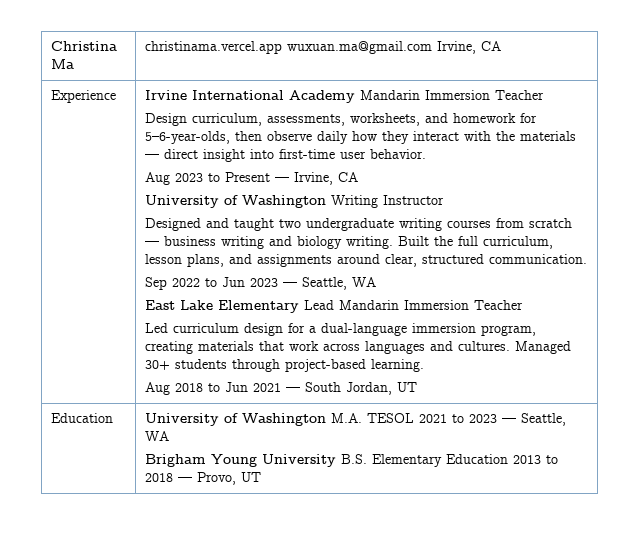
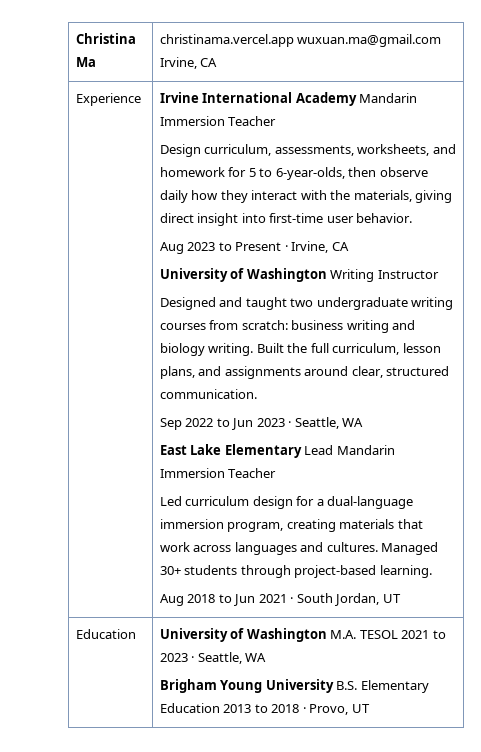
- Design curriculum, assessments, worksheets, and homework for 5–6-year-olds, then observe daily how they interact with the materials — direct insight into first-time user behavior.
+ Design curriculum, assessments, worksheets, and homework for 5 to 6-year-olds, then observe daily how they interact with the materials, giving direct insight into first-time user behavior.
- Aug 2023 to Present — Irvine, CA
+ Aug 2023 to Present · Irvine, CA
- Designed and taught two undergraduate writing courses from scratch — business writing and biology writing.
+ Designed and taught two undergraduate writing courses from scratch: business writing and biology writing.
- Sep 2022 to Jun 2023 — Seattle, WA
+ Sep 2022 to Jun 2023 · Seattle, WA
- Aug 2018 to Jun 2021 — South Jordan, UT
+ Aug 2018 to Jun 2021 · South Jordan, UT
- Education | University of Washington M.A. TESOL 2021 to 2023 — Seattle, WA
- Brigham Young University B.S. Elementary Education 2013 to 2018 — Provo, UT
+ Education | University of Washington M.A. TESOL 2021 to 2023 · Seattle, WA
+ Brigham Young University B.S. Elementary Education 2013 to 2018 · Provo, UT

